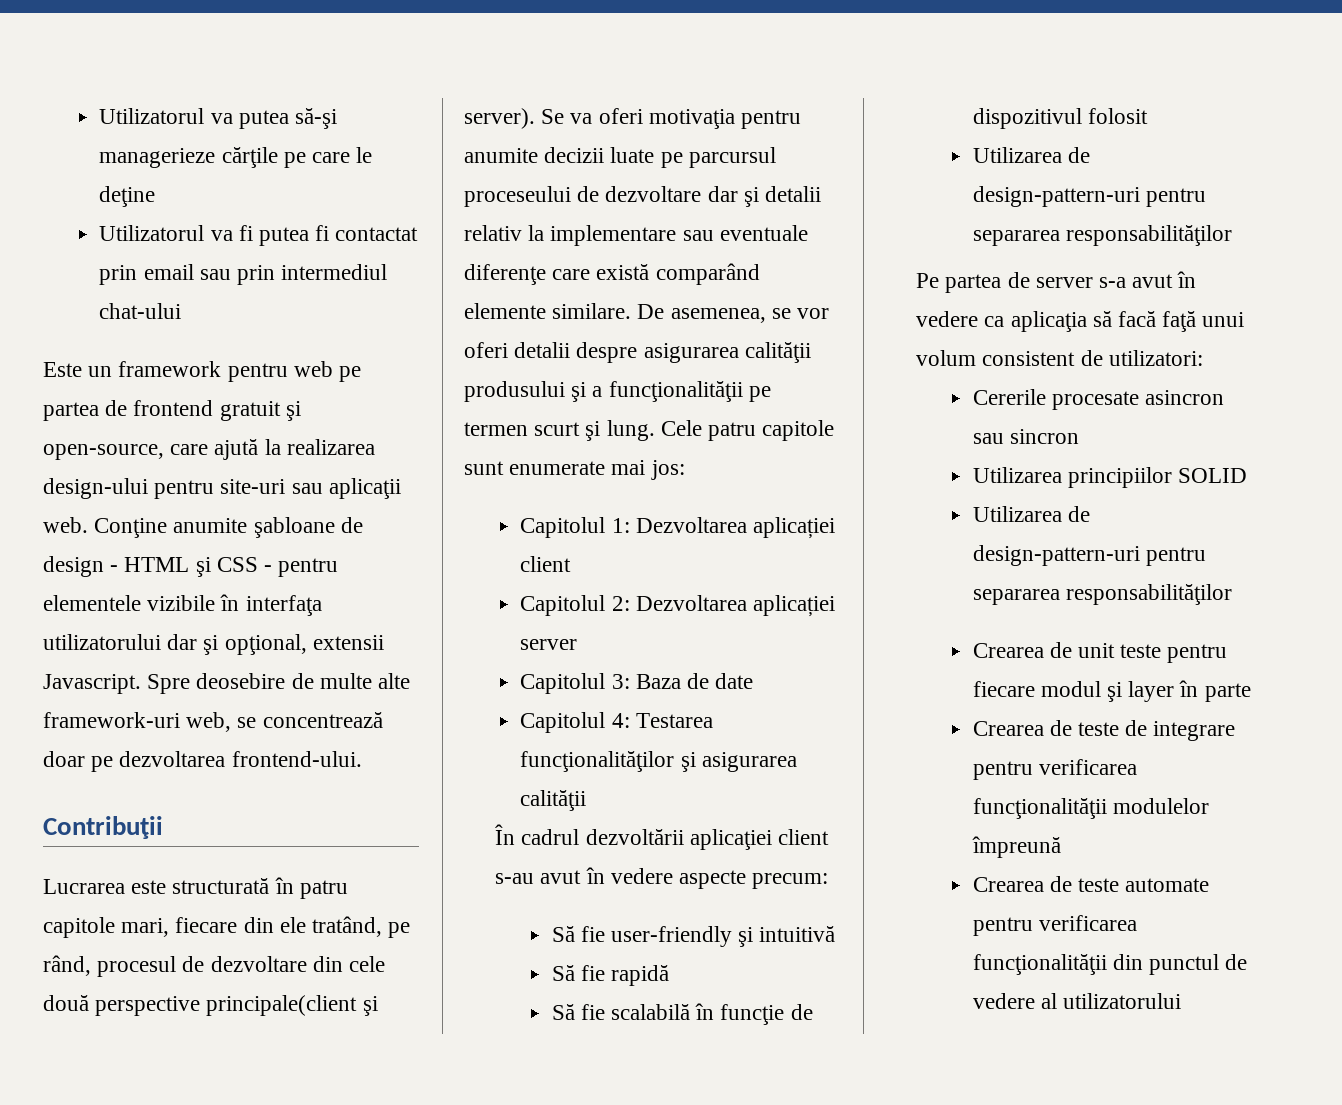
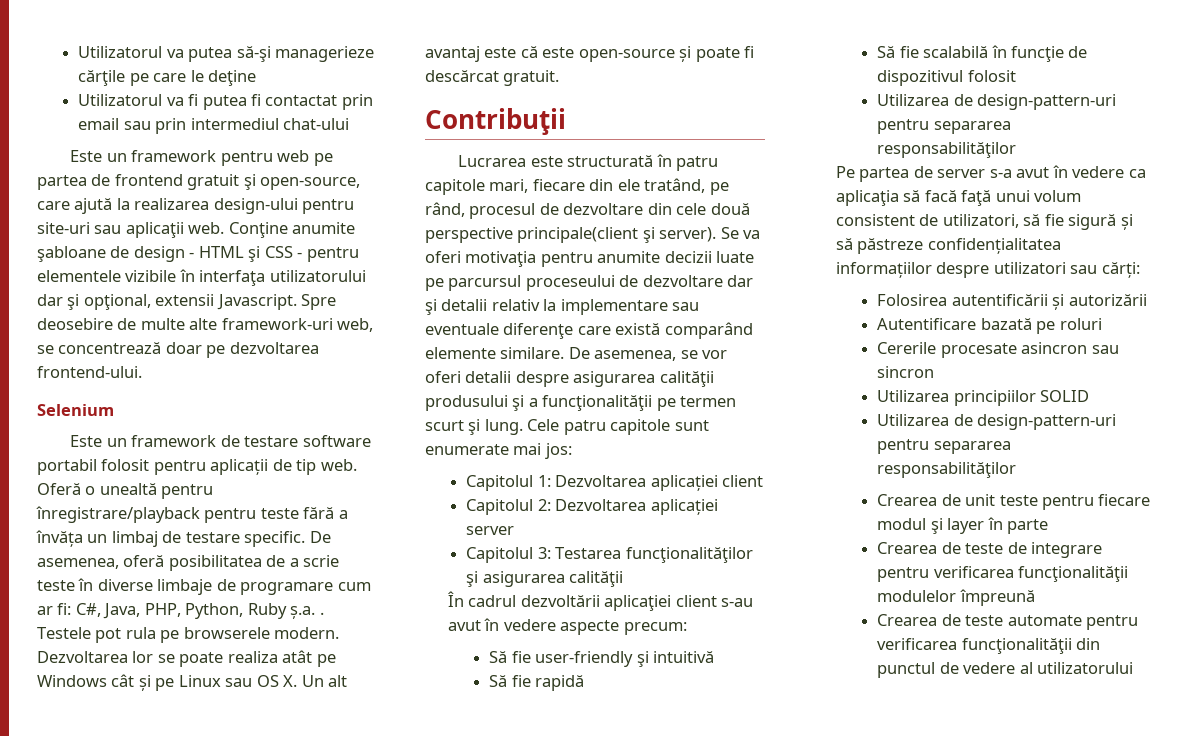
+ Selenium
+ Este un framework de testare software portabil folosit pentru aplicații de tip web. Oferă o unealtă pentru înregistrare/playback pentru teste fără a învăța un limbaj de testare specific. De asemenea, oferă posibilitatea de a scrie teste în diverse limbaje de programare cum ar fi: C#, Java, PHP, Python, Ruby ș.a. . Testele pot rula pe browserele modern. Dezvoltarea lor se poate realiza atât pe Windows cât și pe Linux sau OS X. Un alt avantaj este că este open-source și poate fi descărcat gratuit.
- Capitolul 3: Baza de date
- Capitolul 4: Testarea funcţionalităţilor şi asigurarea calităţii
+ Capitolul 3: Testarea funcţionalităţilor şi asigurarea calităţii
- Pe partea de server s-a avut în vedere ca aplicaţia să facă faţă unui volum consistent de utilizatori:
+ Pe partea de server s-a avut în vedere ca aplicaţia să facă faţă unui volum consistent de utilizatori, să fie sigură și să păstreze confidențialitatea informațiilor despre utilizatori sau cărți:
+ Folosirea autentificării și autorizării
+ Autentificare bazată pe roluri

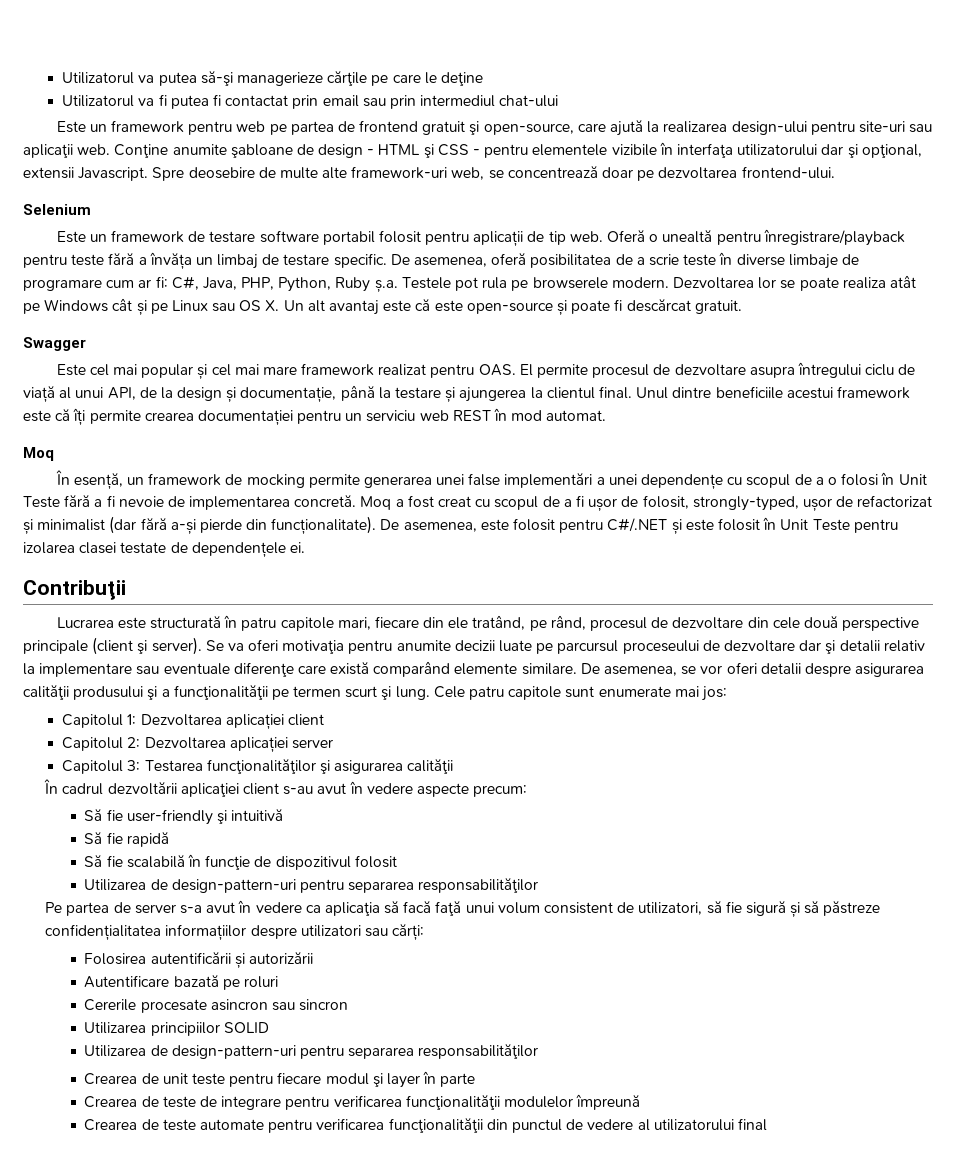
- De asemenea, oferă posibilitatea de a scrie teste în diverse limbaje de programare cum ar fi: C#, Java, PHP, Python, Ruby ș.a. . Testele pot rula pe browserele modern.
+ De asemenea, oferă posibilitatea de a scrie teste în diverse limbaje de programare cum ar fi: C#, Java, PHP, Python, Ruby ș.a. Testele pot rula pe browserele modern.
+ Swagger
+ Este cel mai popular și cel mai mare framework realizat pentru OAS. El permite procesul de dezvoltare asupra întregului ciclu de viață al unui API, de la design și documentație, până la testare și ajungerea la clientul final. Unul dintre beneficiile acestui framework este că îți permite crearea documentației pentru un serviciu web REST în mod automat.
+ Moq
+ În esență, un framework de mocking permite generarea unei false implementări a unei dependențe cu scopul de a o folosi în Unit Teste fără a fi nevoie de implementarea concretă. Moq a fost creat cu scopul de a fi ușor de folosit, strongly-typed, ușor de refactorizat și minimalist (dar fără a-și pierde din funcționalitate). De asemenea, este folosit pentru C#/.NET și este folosit în Unit Teste pentru izolarea clasei testate de dependențele ei.
- Lucrarea este structurată în patru capitole mari, fiecare din ele tratând, pe rând, procesul de dezvoltare din cele două perspective principale(client şi server).
+ Lucrarea este structurată în patru capitole mari, fiecare din ele tratând, pe rând, procesul de dezvoltare din cele două perspective principale (client şi server).
- Crearea de teste automate pentru verificarea funcţionalităţii din punctul de vedere al utilizatorului
+ Crearea de teste automate pentru verificarea funcţionalităţii din punctul de vedere al utilizatorului final

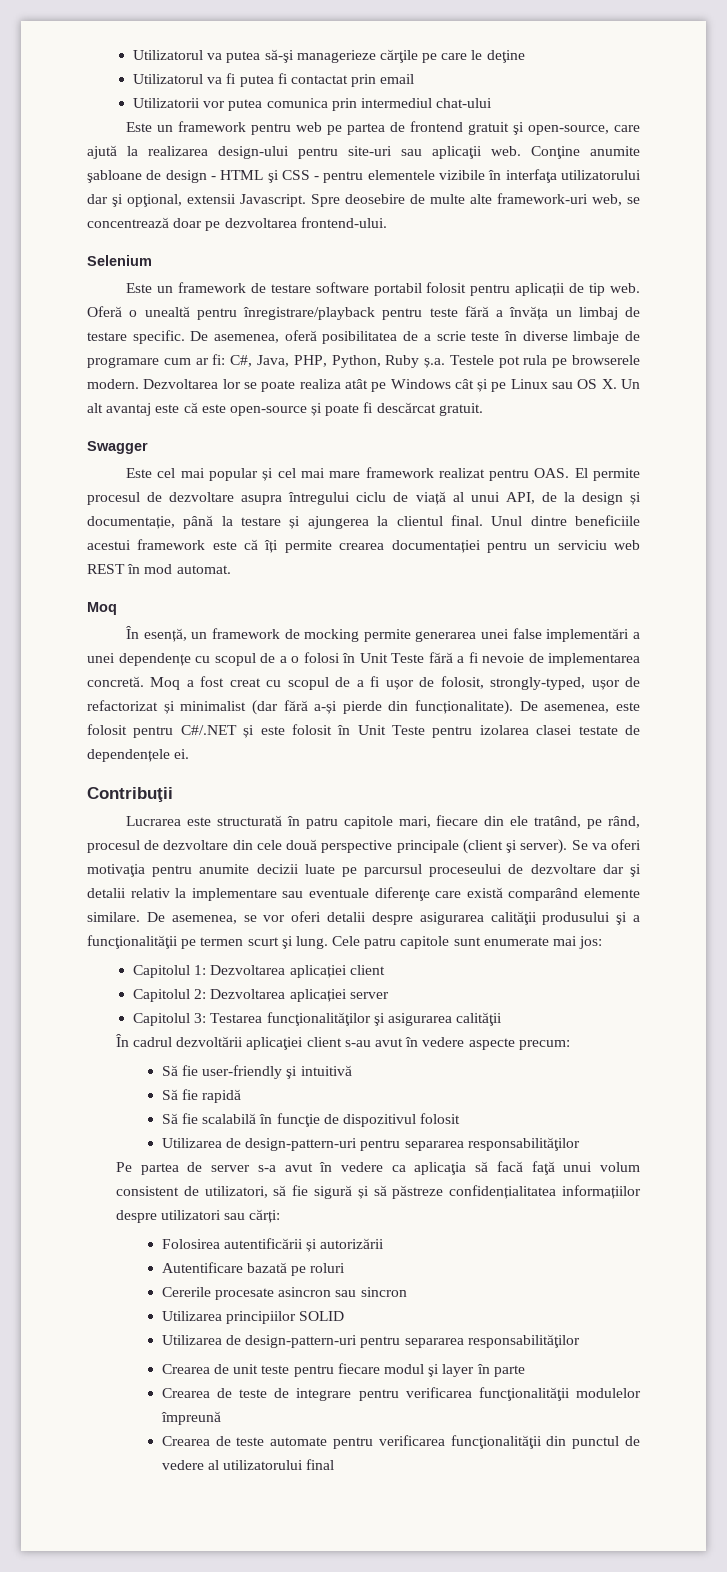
- Utilizatorul va fi putea fi contactat prin email sau prin intermediul chat-ului
+ Utilizatorul va fi putea fi contactat prin email
+ Utilizatorii vor putea comunica prin intermediul chat-ului

